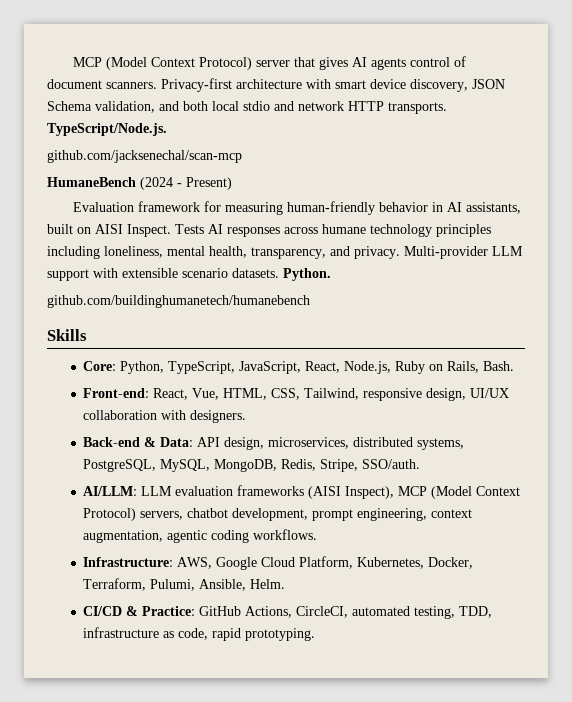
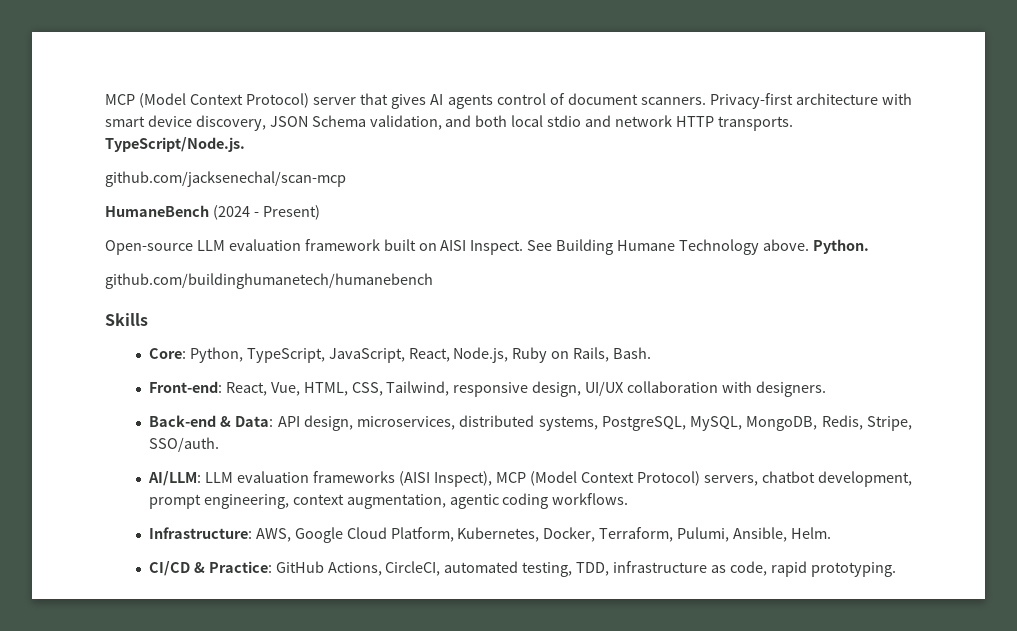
- Evaluation framework for measuring human-friendly behavior in AI assistants, built on AISI Inspect. Tests AI responses across humane technology principles including loneliness, mental health, transparency, and privacy. Multi-provider LLM support with extensible scenario datasets.
+ Open-source LLM evaluation framework built on AISI Inspect. See Building Humane Technology above.

